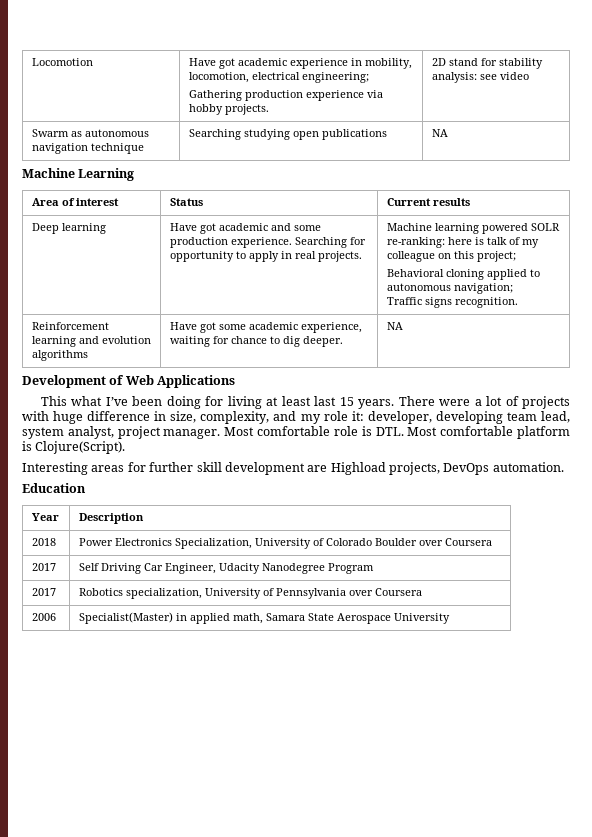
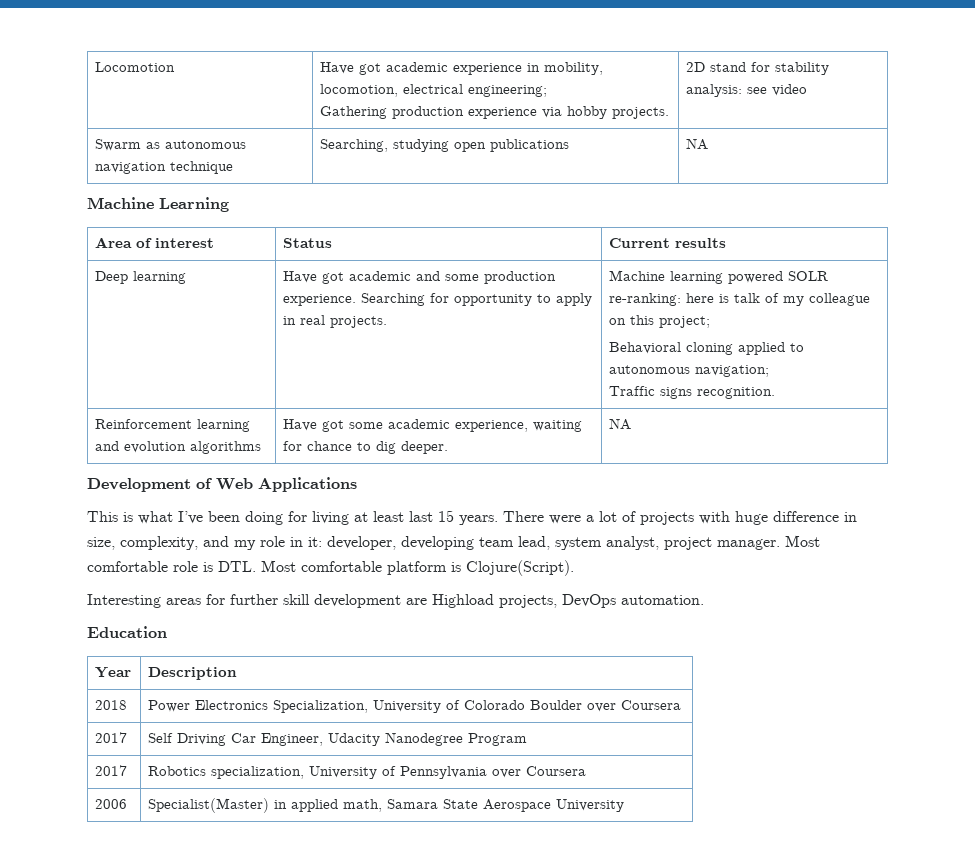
- Swarm as autonomous navigation technique | Searching studying open publications | NA
+ Swarm as autonomous navigation technique | Searching, studying open publications | NA
- This what I’ve been doing for living at least last 15 years.
+ This is what I’ve been doing for living at least last 15 years.
- There were a lot of projects with huge difference in size, complexity, and my role it: developer, developing team lead, system analyst, project manager.
+ There were a lot of projects with huge difference in size, complexity, and my role in it: developer, developing team lead, system analyst, project manager.

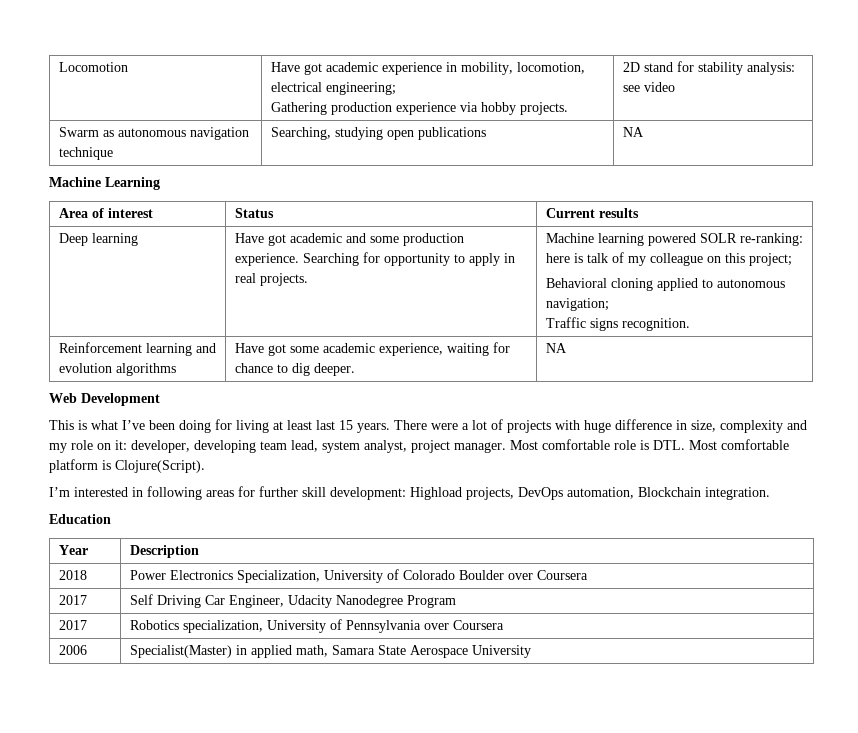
- Development of Web Applications
+ Web Development
- There were a lot of projects with huge difference in size, complexity, and my role in it: developer, developing team lead, system analyst, project manager.
+ There were a lot of projects with huge difference in size, complexity and my role on it: developer, developing team lead, system analyst, project manager.
- Interesting areas for further skill development are Highload projects, DevOps automation.
+ I’m interested in following areas for further skill development: Highload projects, DevOps automation, Blockchain integration.

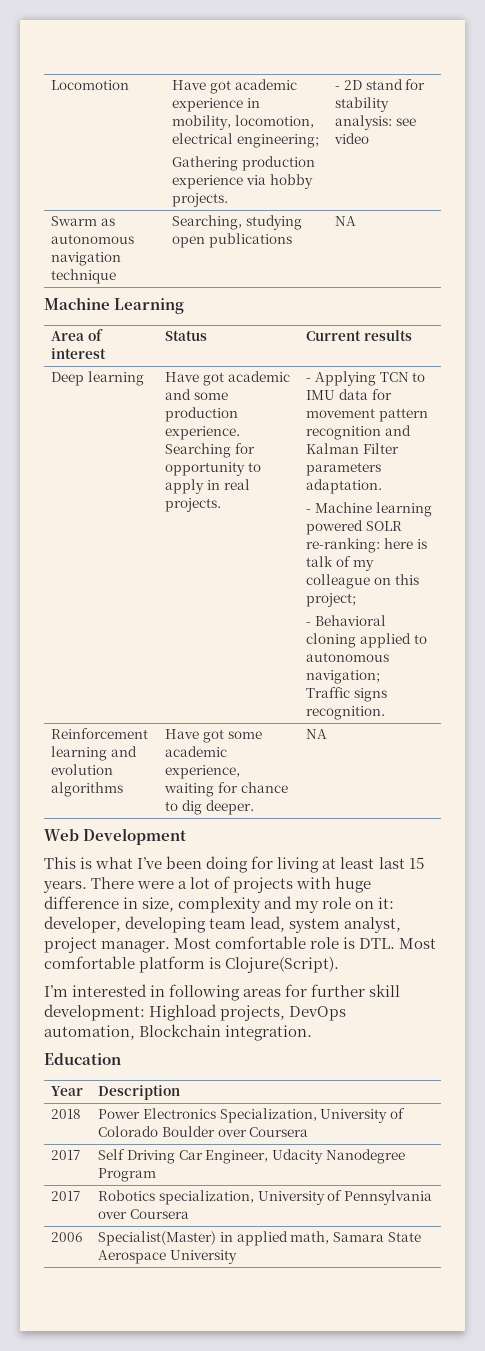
  Locomotion | Have got academic experience in mobility, locomotion, electrical engineering;
- Gathering production experience via hobby projects. | 2D stand for stability analysis: see video
+ Gathering production experience via hobby projects. | - 2D stand for stability analysis: see video
- Machine learning powered SOLR re-ranking: here is talk of my colleague on this project;
+ - Applying TCN to IMU data for movement pattern recognition and Kalman Filter parameters adaptation.
+ - Machine learning powered SOLR re-ranking: here is talk of my colleague on this project;
- Behavioral cloning applied to autonomous navigation;
+ - Behavioral cloning applied to autonomous navigation;

